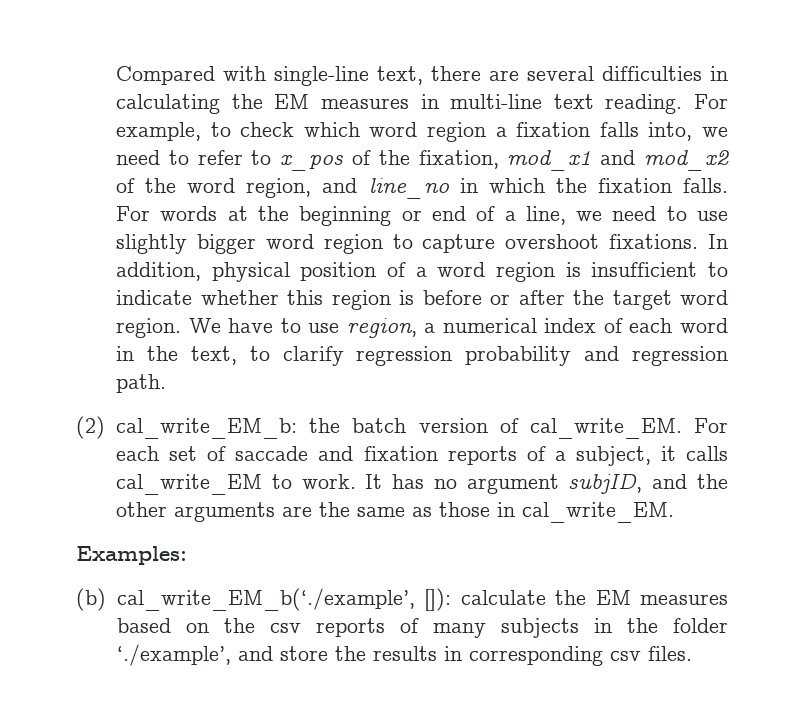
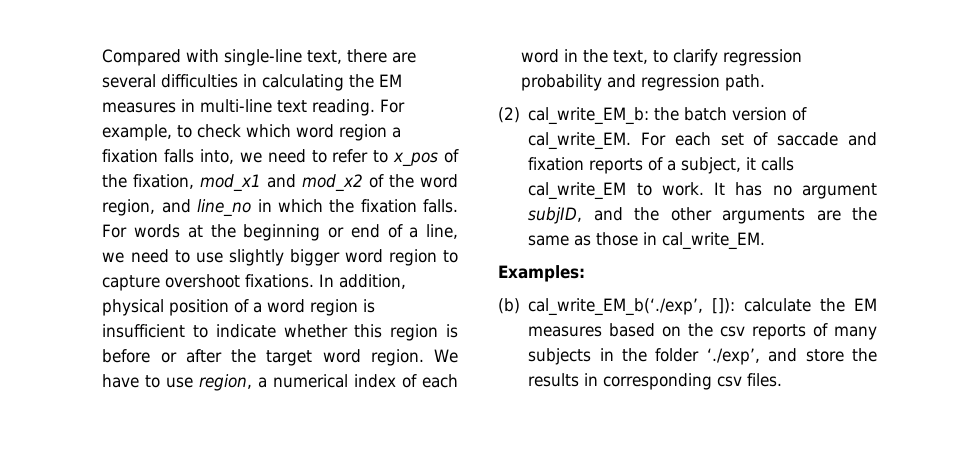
- (b) cal_write_EM_b(‘./example’, []): calculate the EM measures based on the csv reports of many subjects in the folder ‘./example’, and store the results in corresponding csv files.
+ (b) cal_write_EM_b(‘./exp’, []): calculate the EM measures based on the csv reports of many subjects in the folder ‘./exp’, and store the results in corresponding csv files.

